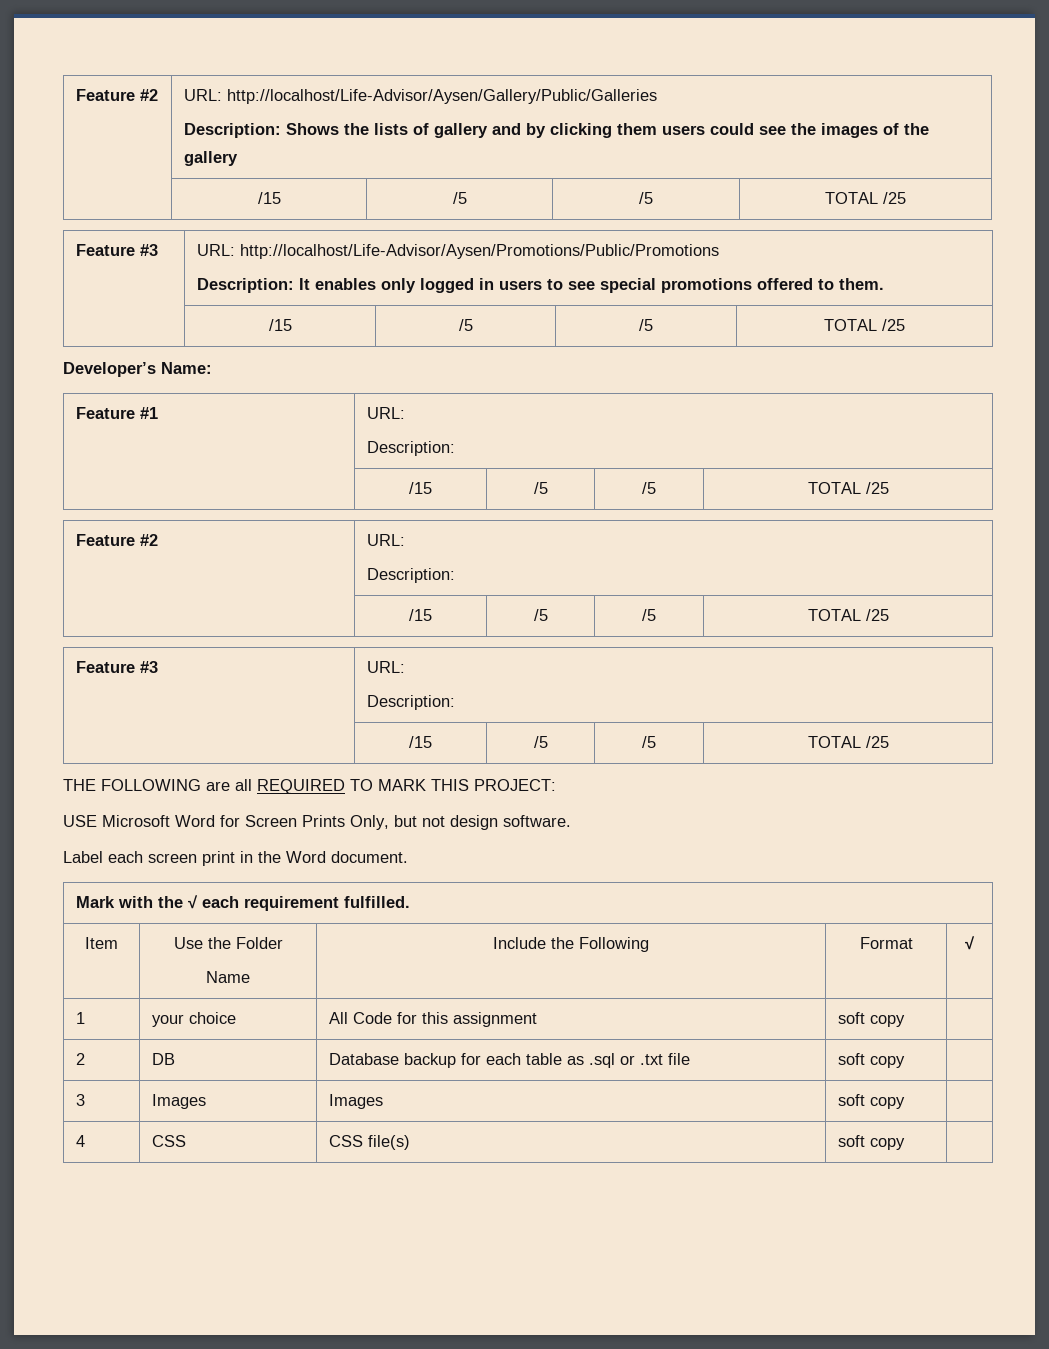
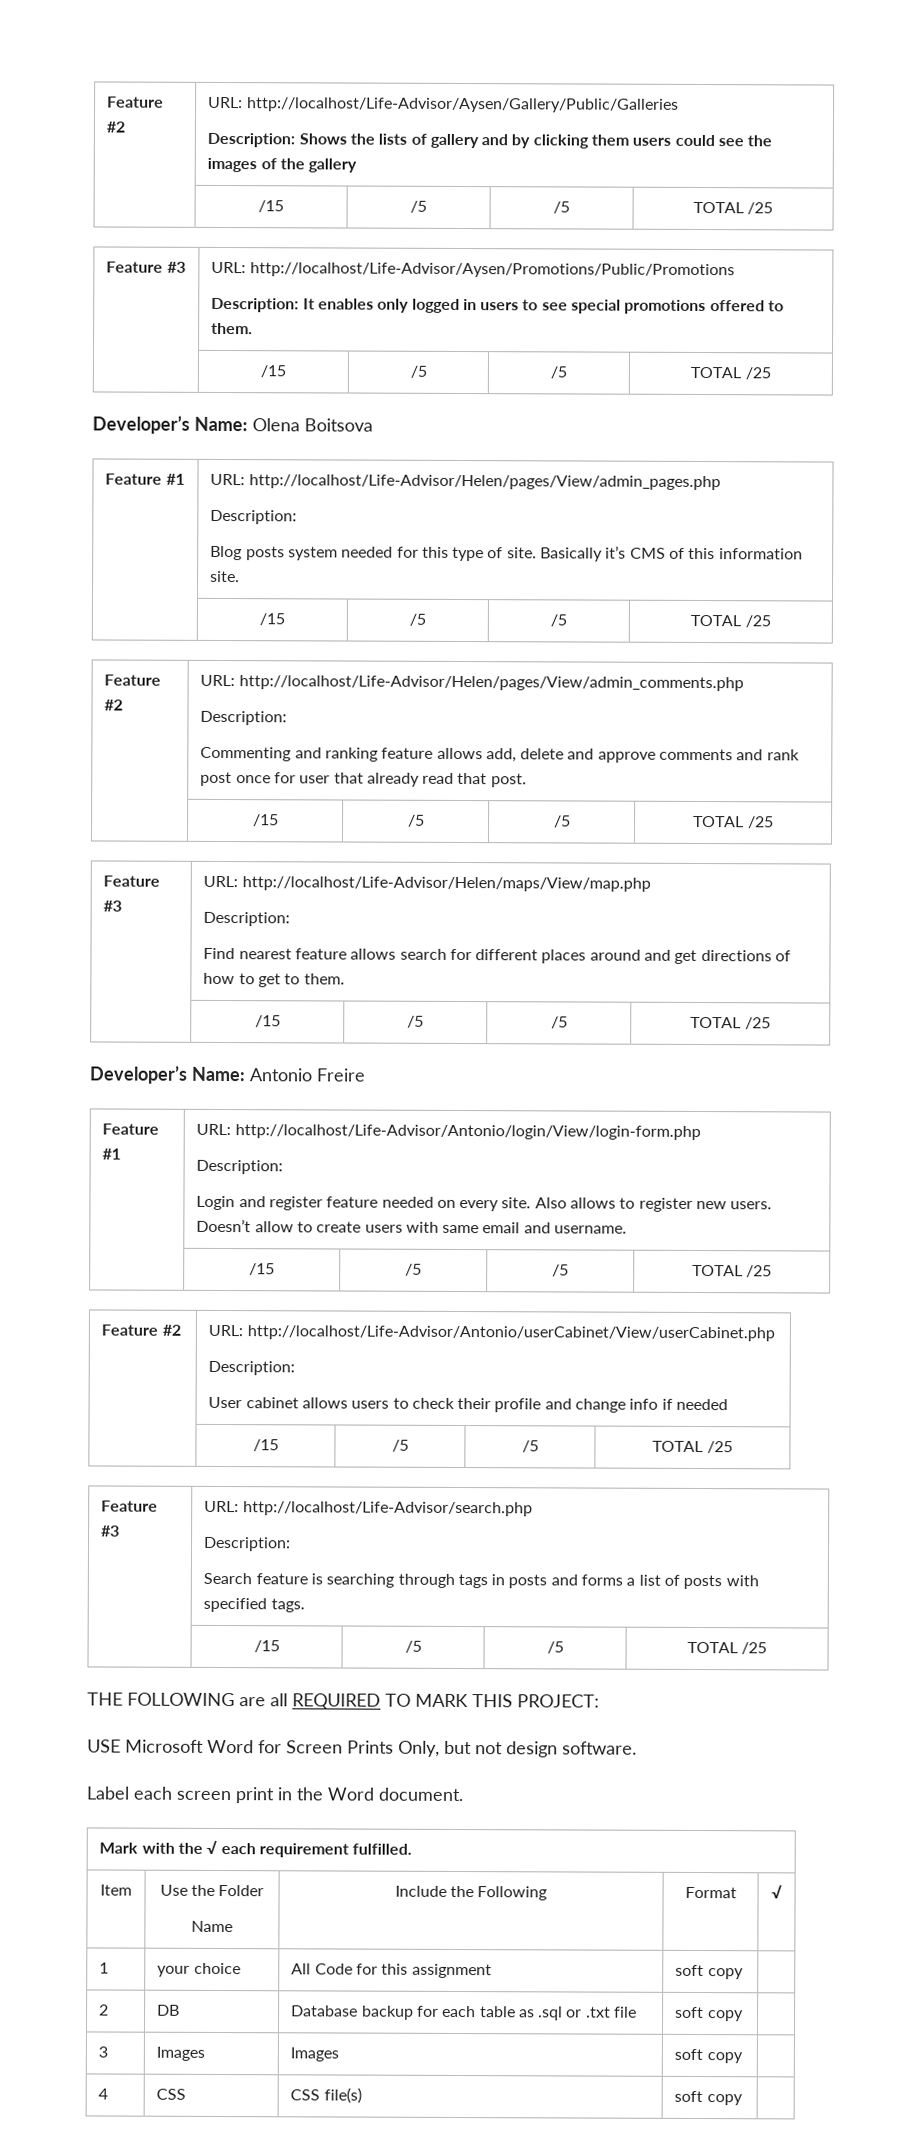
- Developer’s Name:
- Feature #1 | URL:
+ Developer’s Name: Olena Boitsova
+ Feature #1 | URL: http://localhost/Life-Advisor/Helen/pages/View/admin_pages.php
  Description:
+ Blog posts system needed for this type of site. Basically it’s CMS of this information site.
  | /15 | /5 | /5 | TOTAL /25
- Feature #2 | URL:
+ Feature #2 | URL: http://localhost/Life-Advisor/Helen/pages/View/admin_comments.php
  Description:
+ Commenting and ranking feature allows add, delete and approve comments and rank post once for user that already read that post.
  | /15 | /5 | /5 | TOTAL /25
- Feature #3 | URL:
+ Feature #3 | URL: http://localhost/Life-Advisor/Helen/maps/View/map.php
  Description:
+ Find nearest feature allows search for different places around and get directions of how to get to them.
+ | /15 | /5 | /5 | TOTAL /25
+ Developer’s Name: Antonio Freire
+ Feature #1 | URL: http://localhost/Life-Advisor/Antonio/login/View/login-form.php
+ Description:
+ Login and register feature needed on every site. Also allows to register new users. Doesn’t allow to create users with same email and username.
+ | /15 | /5 | /5 | TOTAL /25
+ Feature #2 | URL: http://localhost/Life-Advisor/Antonio/userCabinet/View/userCabinet.php
+ Description:
+ User cabinet allows users to check their profile and change info if needed
+ | /15 | /5 | /5 | TOTAL /25
+ Feature #3 | URL: http://localhost/Life-Advisor/search.php
+ Description:
+ Search feature is searching through tags in posts and forms a list of posts with specified tags.

